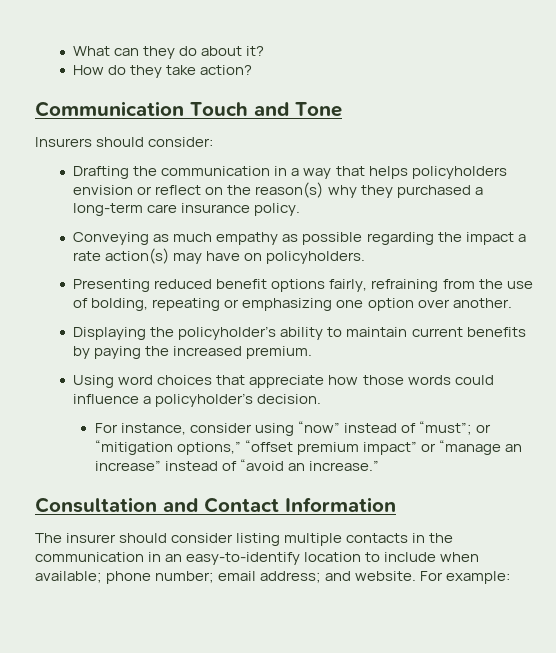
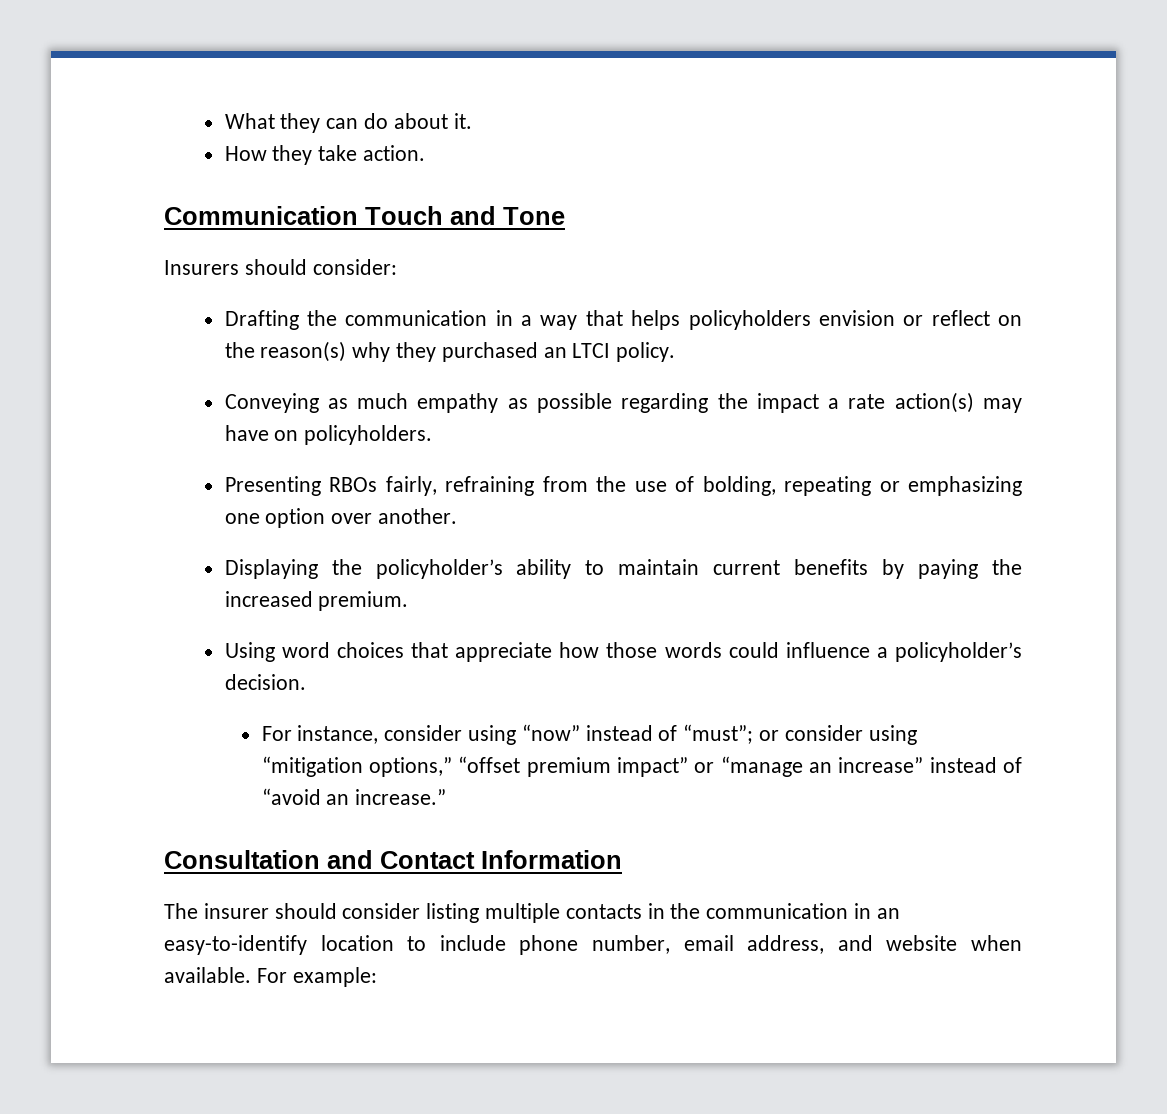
- What can they do about it?
+ What they can do about it.
- How do they take action?
+ How they take action.
- Drafting the communication in a way that helps policyholders envision or reflect on the reason(s) why they purchased a long-term care insurance policy.
+ Drafting the communication in a way that helps policyholders envision or reflect on the reason(s) why they purchased an LTCI policy.
- Presenting reduced benefit options fairly, refraining from the use of bolding, repeating or emphasizing one option over another.
+ Presenting RBOs fairly, refraining from the use of bolding, repeating or emphasizing one option over another.
- For instance, consider using “now” instead of “must”; or “mitigation options,” “offset premium impact” or “manage an increase” instead of “avoid an increase.”
+ For instance, consider using “now” instead of “must”; or consider using “mitigation options,” “offset premium impact” or “manage an increase” instead of “avoid an increase.”
- The insurer should consider listing multiple contacts in the communication in an easy-to-identify location to include when available; phone number; email address; and website.
+ The insurer should consider listing multiple contacts in the communication in an easy-to-identify location to include phone number, email address, and website when available.

